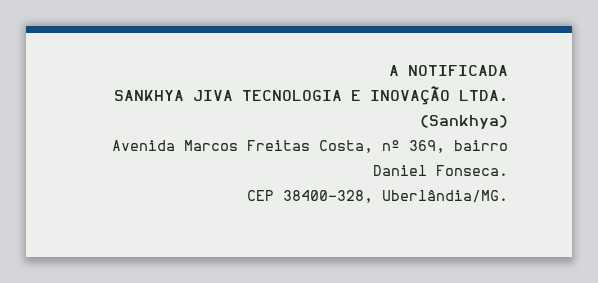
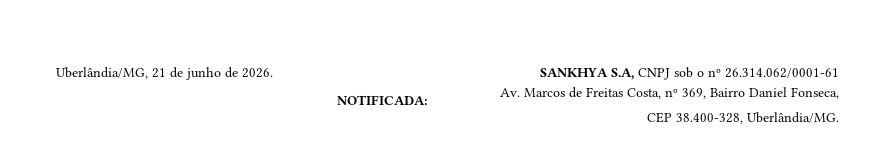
- A NOTIFICADA
- SANKHYA JIVA TECNOLOGIA E INOVAÇÃO LTDA. (Sankhya)
- Avenida Marcos Freitas Costa, nº 369, bairro Daniel Fonseca.
+ Uberlândia/MG, 21 de junho de 2026.
+ NOTIFICADA:
+ SANKHYA S.A, CNPJ sob o nº 26.314.062/0001-61
+ Av. Marcos de Freitas Costa, nº 369, Bairro Daniel Fonseca,
- CEP 38400-328, Uberlândia/MG.
+ CEP 38.400-328, Uberlândia/MG.

